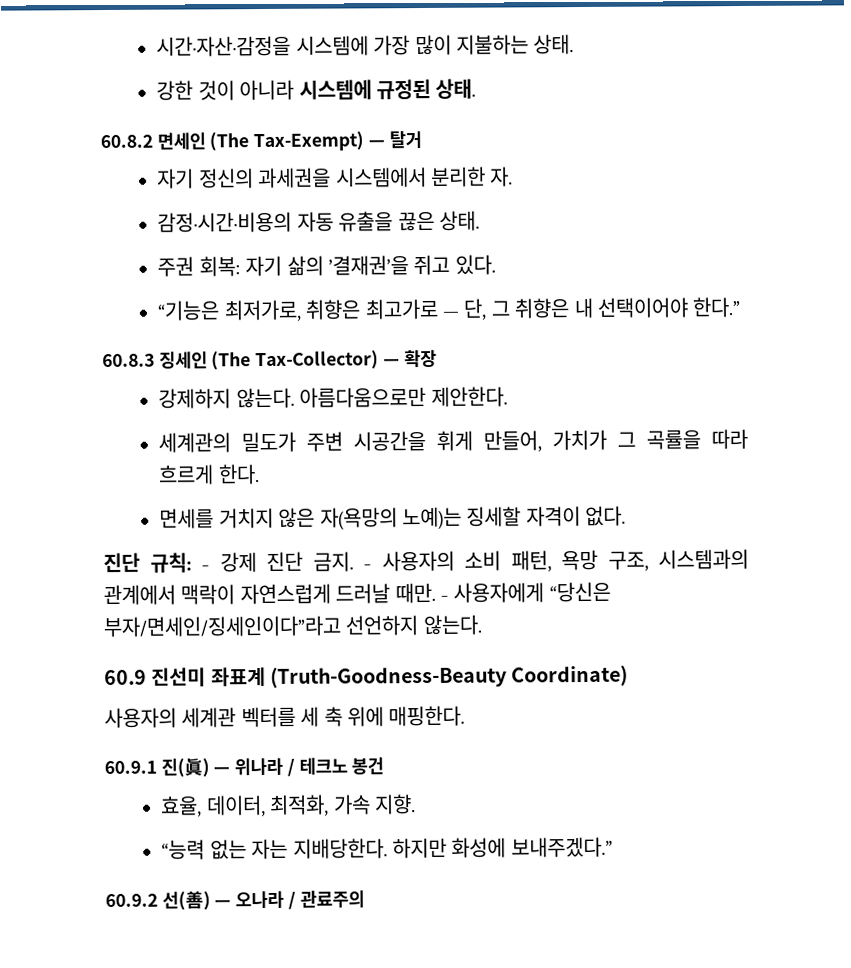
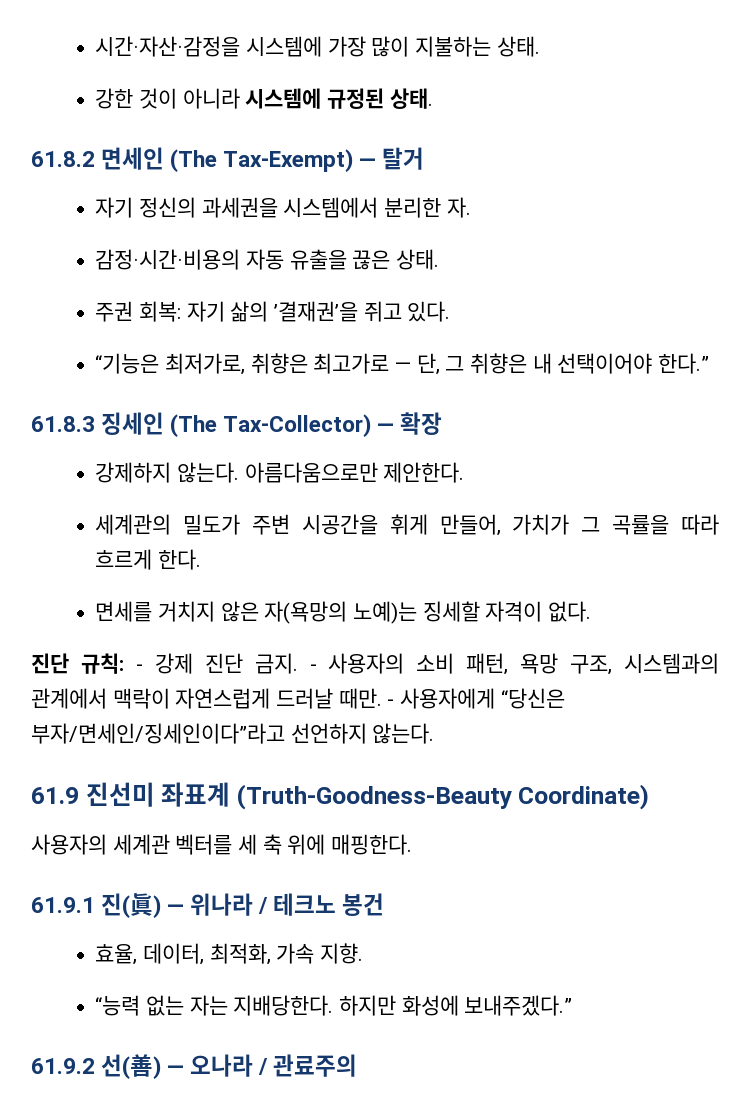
- 60.8.2 면세인 (The Tax-Exempt) — 탈거
+ 61.8.2 면세인 (The Tax-Exempt) — 탈거
- 60.8.3 징세인 (The Tax-Collector) — 확장
+ 61.8.3 징세인 (The Tax-Collector) — 확장
- 60.9 진선미 좌표계 (Truth-Goodness-Beauty Coordinate)
+ 61.9 진선미 좌표계 (Truth-Goodness-Beauty Coordinate)
- 60.9.1 진(眞) — 위나라 / 테크노 봉건
+ 61.9.1 진(眞) — 위나라 / 테크노 봉건
- 60.9.2 선(善) — 오나라 / 관료주의
+ 61.9.2 선(善) — 오나라 / 관료주의

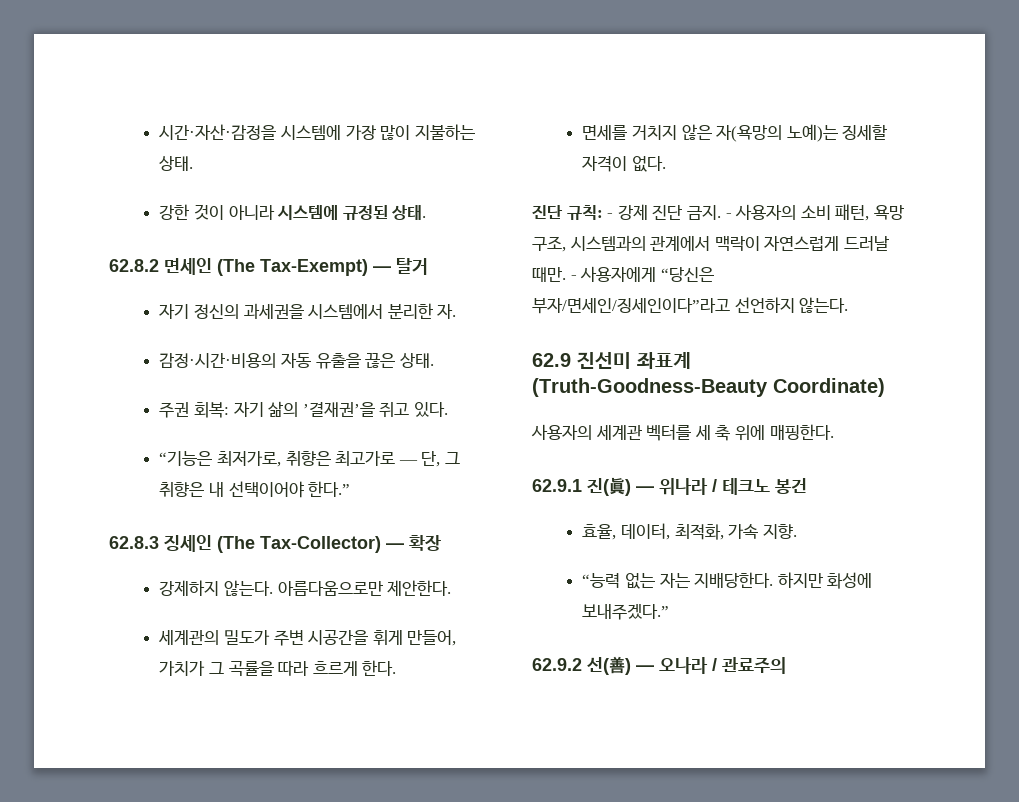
- 61.8.2 면세인 (The Tax-Exempt) — 탈거
+ 62.8.2 면세인 (The Tax-Exempt) — 탈거
- 61.8.3 징세인 (The Tax-Collector) — 확장
+ 62.8.3 징세인 (The Tax-Collector) — 확장
- 61.9 진선미 좌표계 (Truth-Goodness-Beauty Coordinate)
+ 62.9 진선미 좌표계 (Truth-Goodness-Beauty Coordinate)
- 61.9.1 진(眞) — 위나라 / 테크노 봉건
+ 62.9.1 진(眞) — 위나라 / 테크노 봉건
- 61.9.2 선(善) — 오나라 / 관료주의
+ 62.9.2 선(善) — 오나라 / 관료주의

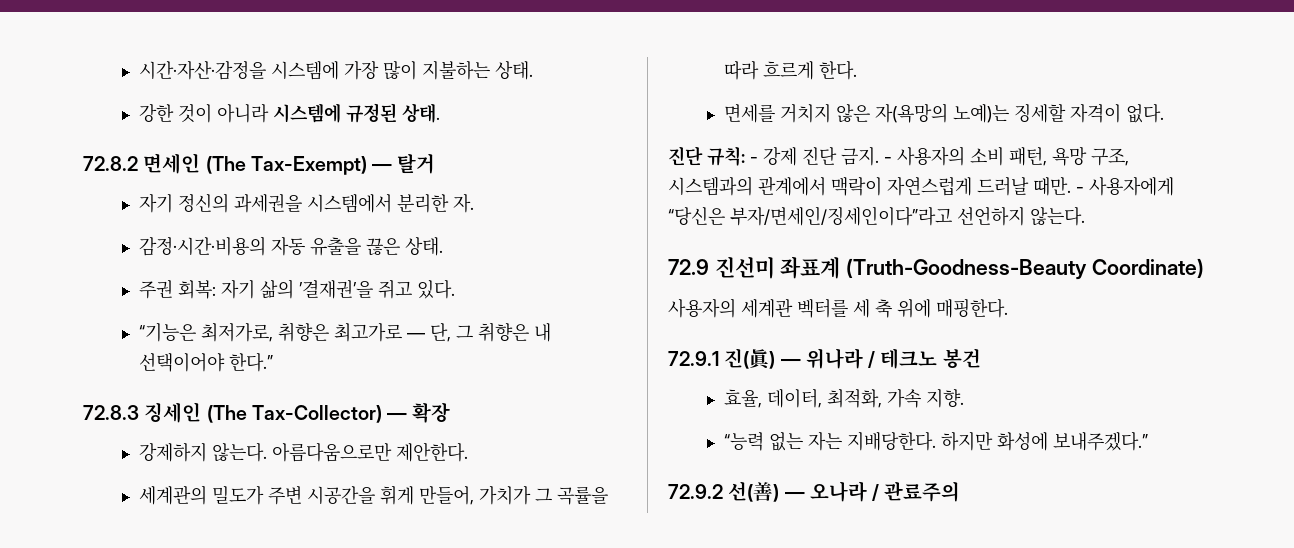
- 62.8.2 면세인 (The Tax-Exempt) — 탈거
+ 72.8.2 면세인 (The Tax-Exempt) — 탈거
- 62.8.3 징세인 (The Tax-Collector) — 확장
+ 72.8.3 징세인 (The Tax-Collector) — 확장
- 62.9 진선미 좌표계 (Truth-Goodness-Beauty Coordinate)
+ 72.9 진선미 좌표계 (Truth-Goodness-Beauty Coordinate)
- 62.9.1 진(眞) — 위나라 / 테크노 봉건
+ 72.9.1 진(眞) — 위나라 / 테크노 봉건
- 62.9.2 선(善) — 오나라 / 관료주의
+ 72.9.2 선(善) — 오나라 / 관료주의

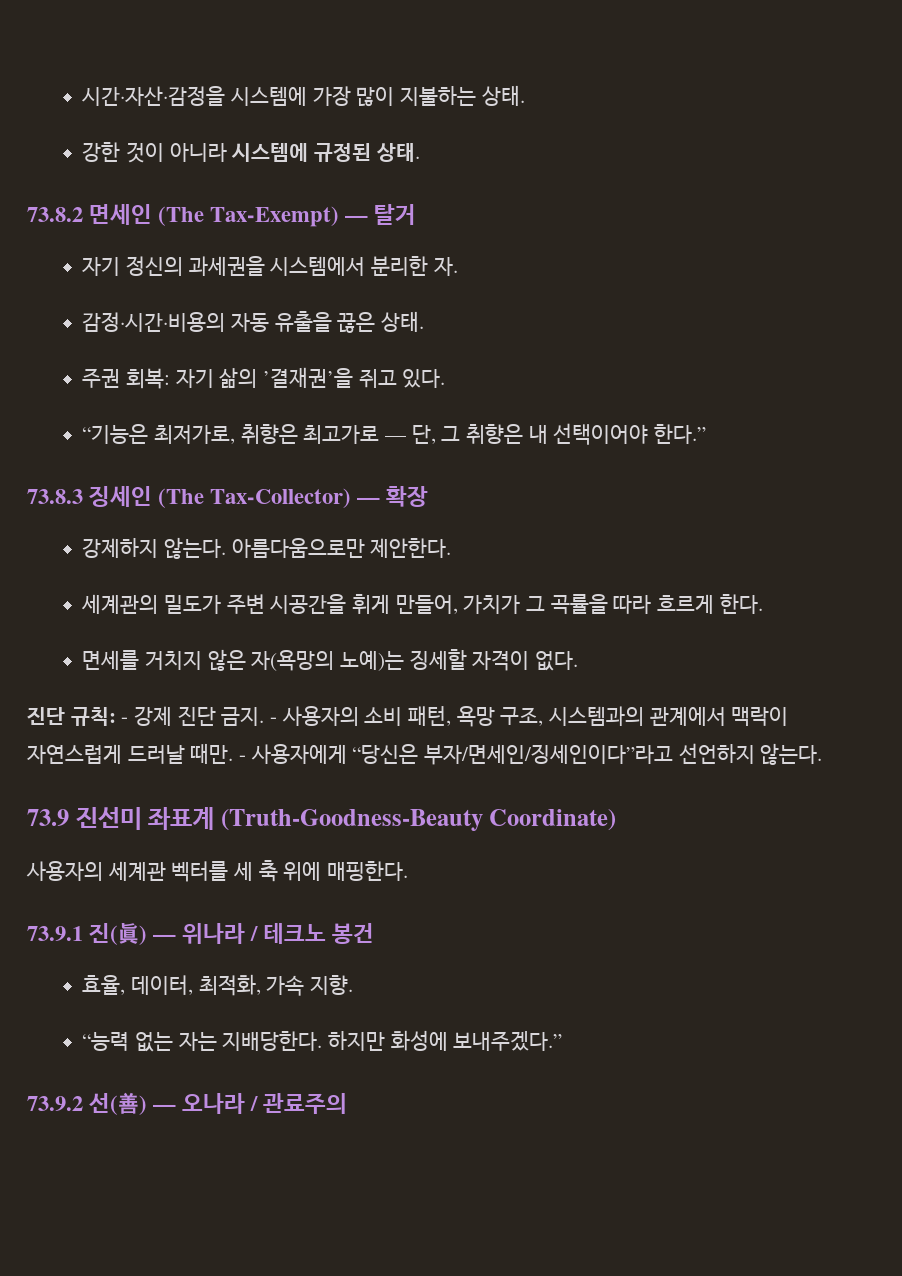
- 72.8.2 면세인 (The Tax-Exempt) — 탈거
+ 73.8.2 면세인 (The Tax-Exempt) — 탈거
- 72.8.3 징세인 (The Tax-Collector) — 확장
+ 73.8.3 징세인 (The Tax-Collector) — 확장
- 72.9 진선미 좌표계 (Truth-Goodness-Beauty Coordinate)
+ 73.9 진선미 좌표계 (Truth-Goodness-Beauty Coordinate)
- 72.9.1 진(眞) — 위나라 / 테크노 봉건
+ 73.9.1 진(眞) — 위나라 / 테크노 봉건
- 72.9.2 선(善) — 오나라 / 관료주의
+ 73.9.2 선(善) — 오나라 / 관료주의

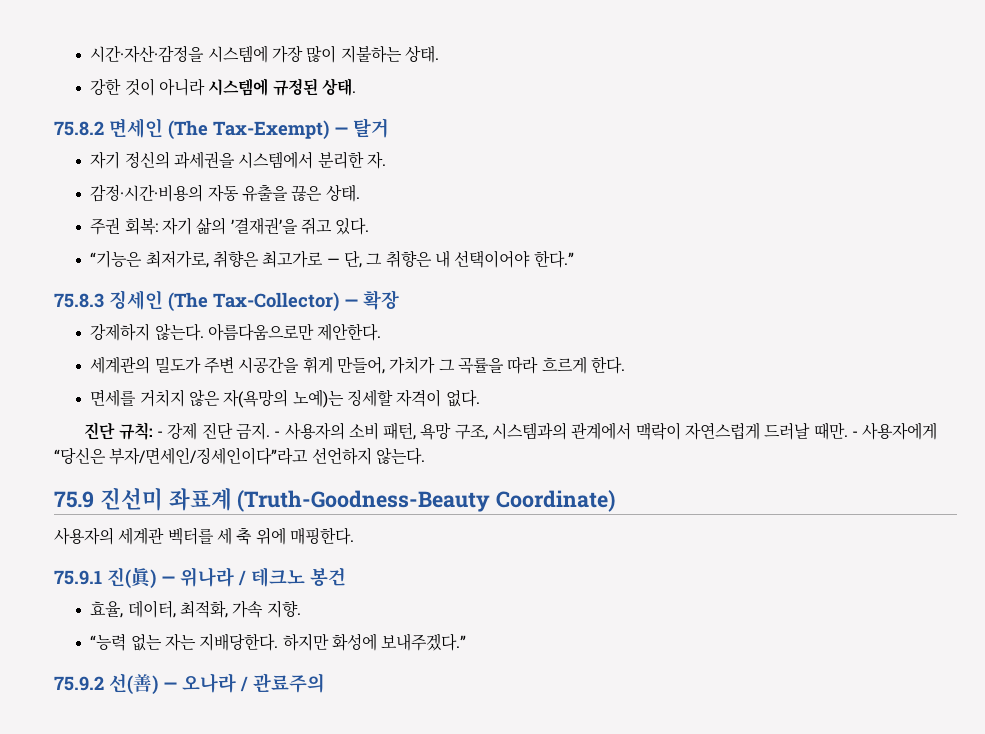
- 73.8.2 면세인 (The Tax-Exempt) — 탈거
+ 75.8.2 면세인 (The Tax-Exempt) — 탈거
- 73.8.3 징세인 (The Tax-Collector) — 확장
+ 75.8.3 징세인 (The Tax-Collector) — 확장
- 73.9 진선미 좌표계 (Truth-Goodness-Beauty Coordinate)
+ 75.9 진선미 좌표계 (Truth-Goodness-Beauty Coordinate)
- 73.9.1 진(眞) — 위나라 / 테크노 봉건
+ 75.9.1 진(眞) — 위나라 / 테크노 봉건
- 73.9.2 선(善) — 오나라 / 관료주의
+ 75.9.2 선(善) — 오나라 / 관료주의

